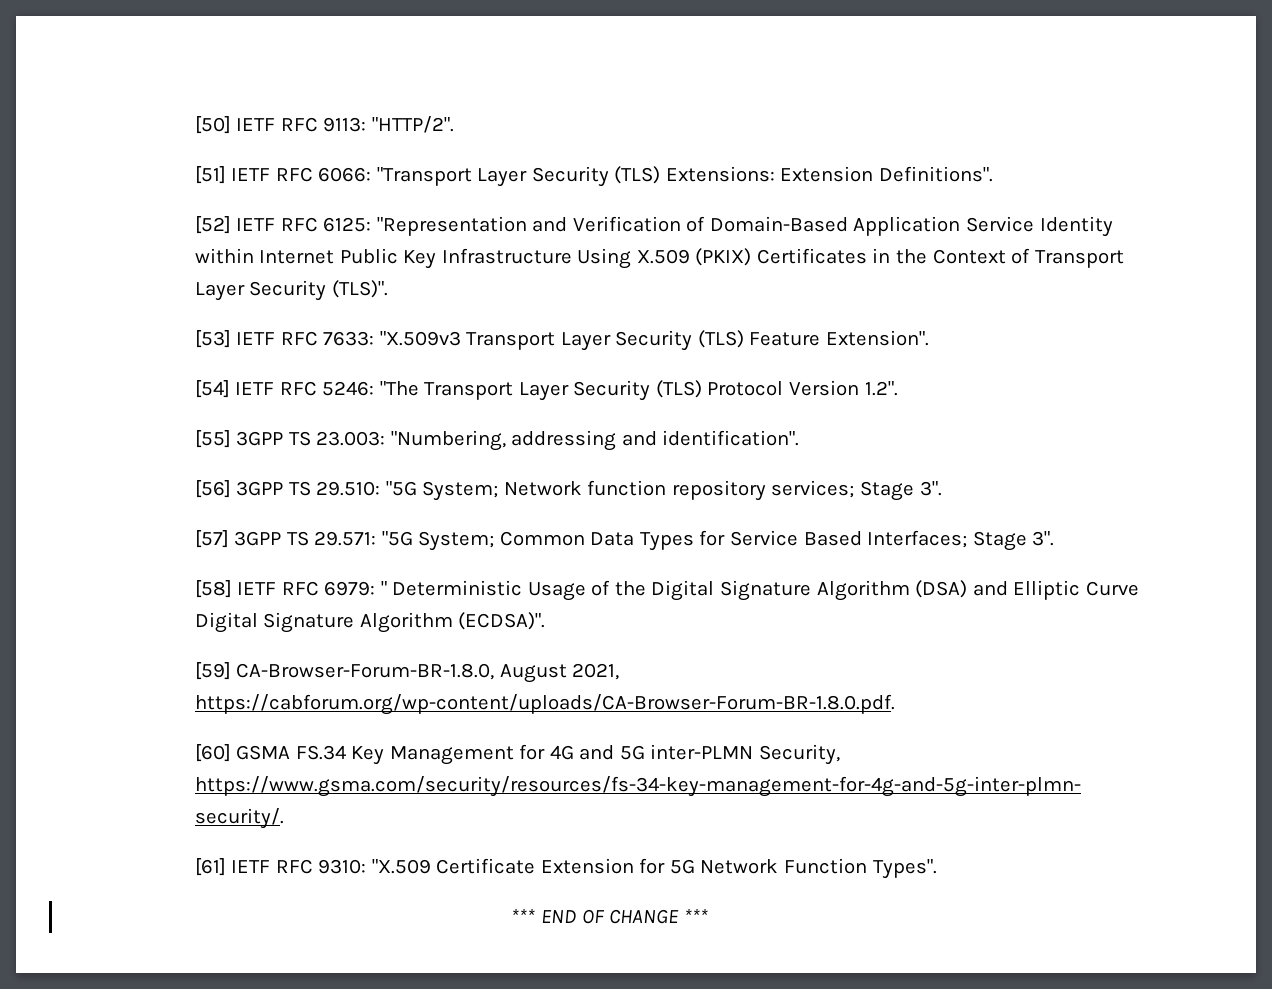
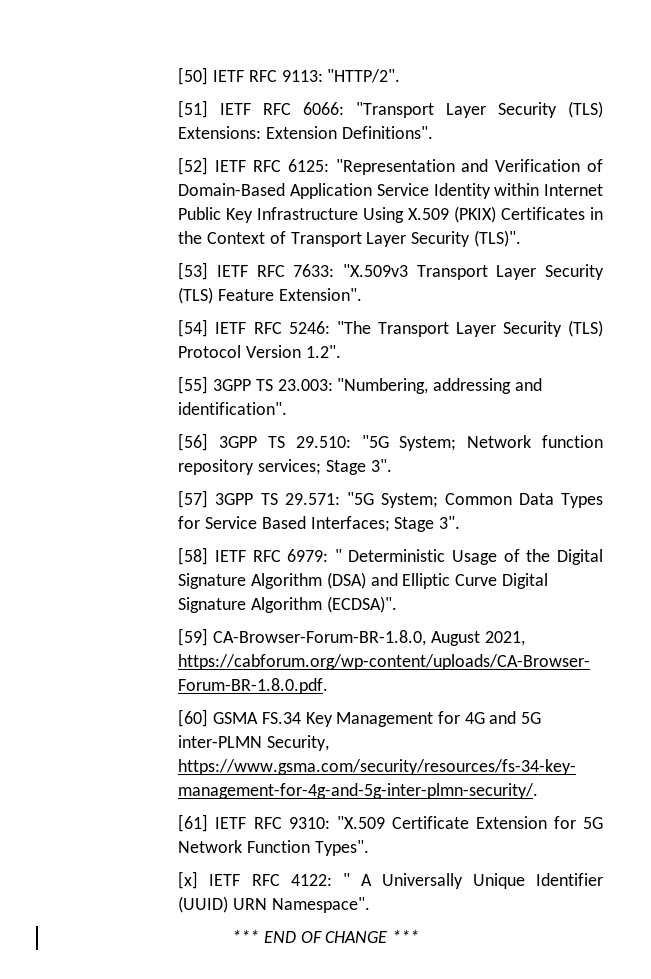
+ [x] IETF RFC 4122: " A Universally Unique Identifier (UUID) URN Namespace".

